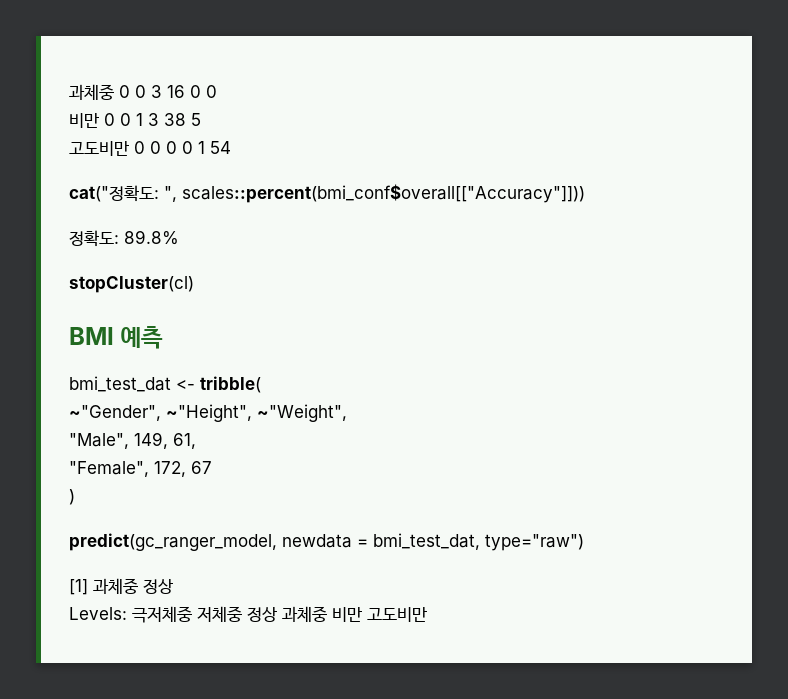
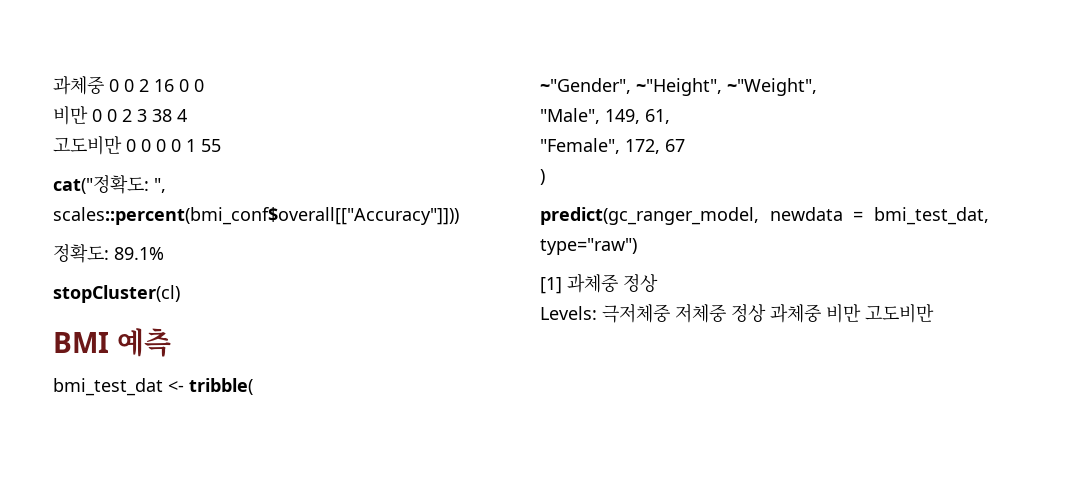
- 과체중 0 0 3 16 0 0
+ 과체중 0 0 2 16 0 0
- 비만 0 0 1 3 38 5
+ 비만 0 0 2 3 38 4
- 고도비만 0 0 0 0 1 54
+ 고도비만 0 0 0 0 1 55
- 정확도: 89.8%
+ 정확도: 89.1%

